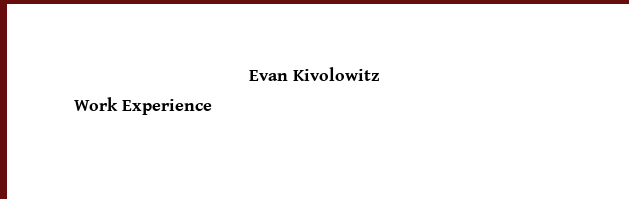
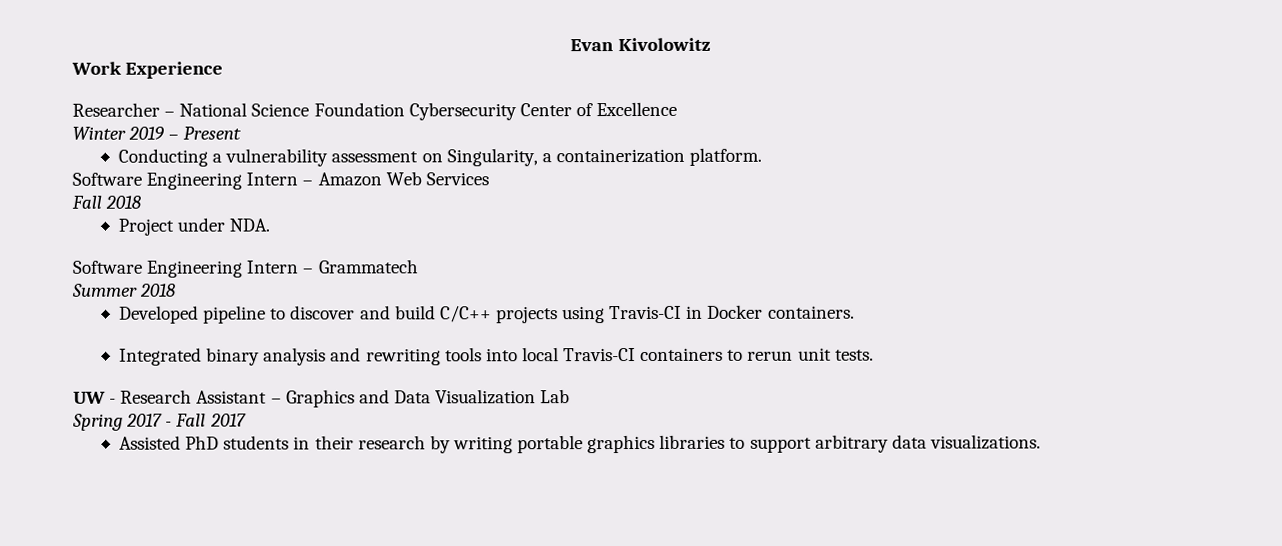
+ Researcher – National Science Foundation Cybersecurity Center of Excellence
+ Winter 2019 – Present
+ Conducting a vulnerability assessment on Singularity, a containerization platform.
+ Software Engineering Intern – Amazon Web Services
+ Fall 2018
+ Project under NDA.
+ Software Engineering Intern – Grammatech
+ Summer 2018
+ Developed pipeline to discover and build C/C++ projects using Travis-CI in Docker containers.
+ Integrated binary analysis and rewriting tools into local Travis-CI containers to rerun unit tests.
+ UW - Research Assistant – Graphics and Data Visualization Lab
+ Spring 2017 - Fall 2017
+ Assisted PhD students in their research by writing portable graphics libraries to support arbitrary data visualizations.

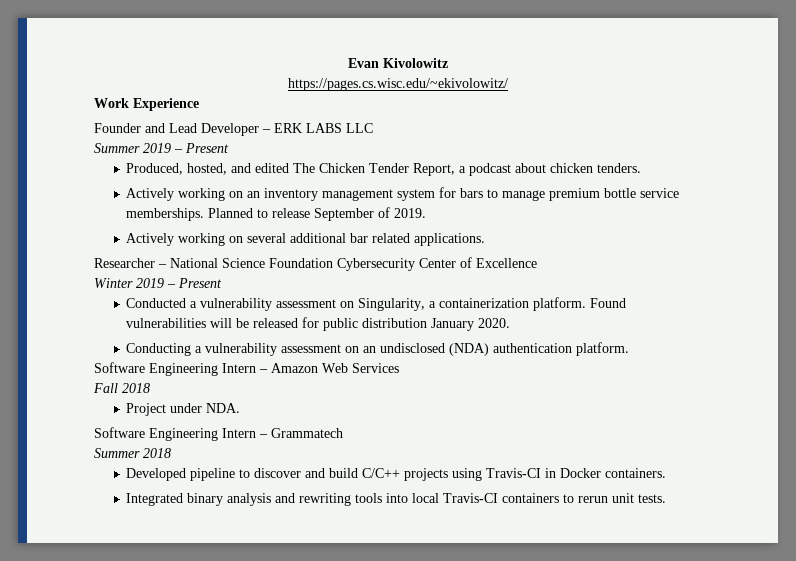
+ https://pages.cs.wisc.edu/~ekivolowitz/
+ Founder and Lead Developer – ERK LABS LLC
+ Summer 2019 – Present
+ Produced, hosted, and edited The Chicken Tender Report, a podcast about chicken tenders.
+ Actively working on an inventory management system for bars to manage premium bottle service memberships. Planned to release September of 2019.
+ Actively working on several additional bar related applications.
- Conducting a vulnerability assessment on Singularity, a containerization platform.
+ Conducted a vulnerability assessment on Singularity, a containerization platform. Found vulnerabilities will be released for public distribution January 2020.
+ Conducting a vulnerability assessment on an undisclosed (NDA) authentication platform.
- UW - Research Assistant – Graphics and Data Visualization Lab
- Spring 2017 - Fall 2017
- Assisted PhD students in their research by writing portable graphics libraries to support arbitrary data visualizations.

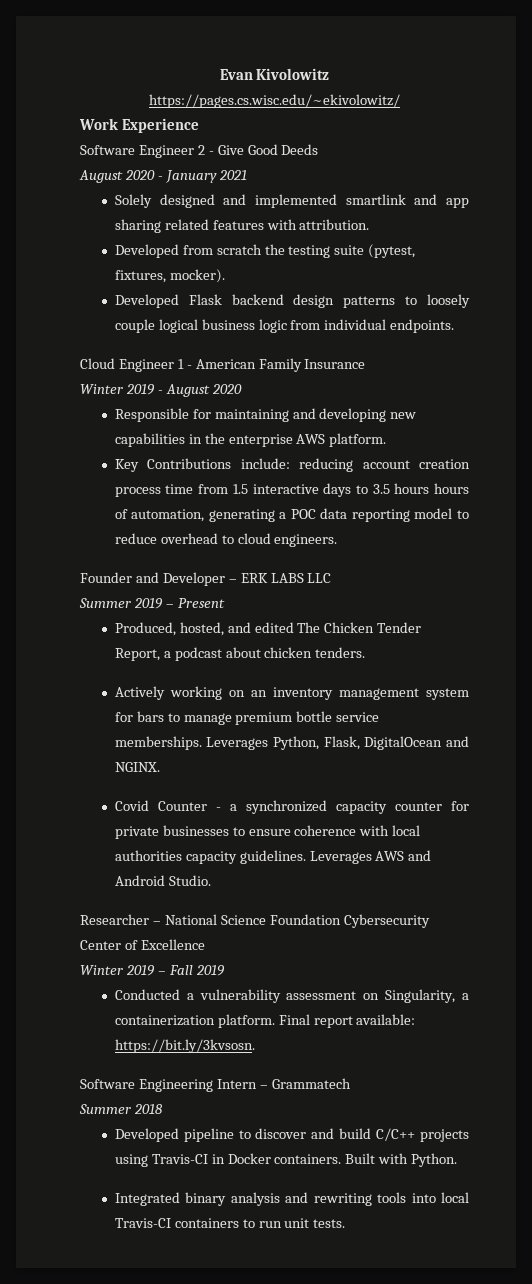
+ Software Engineer 2 - Give Good Deeds
+ August 2020 - January 2021
+ Solely designed and implemented smartlink and app sharing related features with attribution.
+ Developed from scratch the testing suite (pytest, fixtures, mocker).
+ Developed Flask backend design patterns to loosely couple logical business logic from individual endpoints.
+ Cloud Engineer 1 - American Family Insurance
+ Winter 2019 - August 2020
+ Responsible for maintaining and developing new capabilities in the enterprise AWS platform.
+ Key Contributions include: reducing account creation process time from 1.5 interactive days to 3.5 hours hours of automation, generating a POC data reporting model to reduce overhead to cloud engineers.
- Founder and Lead Developer – ERK LABS LLC
+ Founder and Developer – ERK LABS LLC
- Planned to release September of 2019.
- Actively working on several additional bar related applications.
+ Leverages Python, Flask, DigitalOcean and NGINX.
+ Covid Counter - a synchronized capacity counter for private businesses to ensure coherence with local authorities capacity guidelines. Leverages AWS and Android Studio.
- Winter 2019 – Present
+ Winter 2019 – Fall 2019
- Found vulnerabilities will be released for public distribution January 2020.
- Conducting a vulnerability assessment on an undisclosed (NDA) authentication platform.
- Software Engineering Intern – Amazon Web Services
- Fall 2018
- Project under NDA.
+ Final report available: https://bit.ly/3kvsosn.
+ Built with Python.
- Integrated binary analysis and rewriting tools into local Travis-CI containers to rerun unit tests.
+ Integrated binary analysis and rewriting tools into local Travis-CI containers to run unit tests.

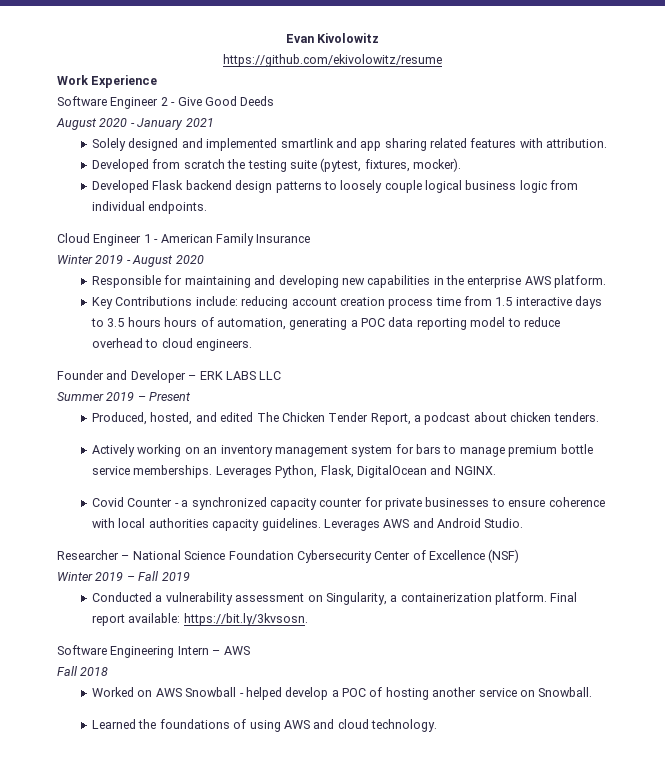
- https://pages.cs.wisc.edu/~ekivolowitz/
+ https://github.com/ekivolowitz/resume
- Researcher – National Science Foundation Cybersecurity Center of Excellence
+ Researcher – National Science Foundation Cybersecurity Center of Excellence (NSF)
- Software Engineering Intern – Grammatech
- Summer 2018
+ Software Engineering Intern – AWS
+ Fall 2018
- Developed pipeline to discover and build C/C++ projects using Travis-CI in Docker containers. Built with Python.
- Integrated binary analysis and rewriting tools into local Travis-CI containers to run unit tests.
+ Worked on AWS Snowball - helped develop a POC of hosting another service on Snowball.
+ Learned the foundations of using AWS and cloud technology.

